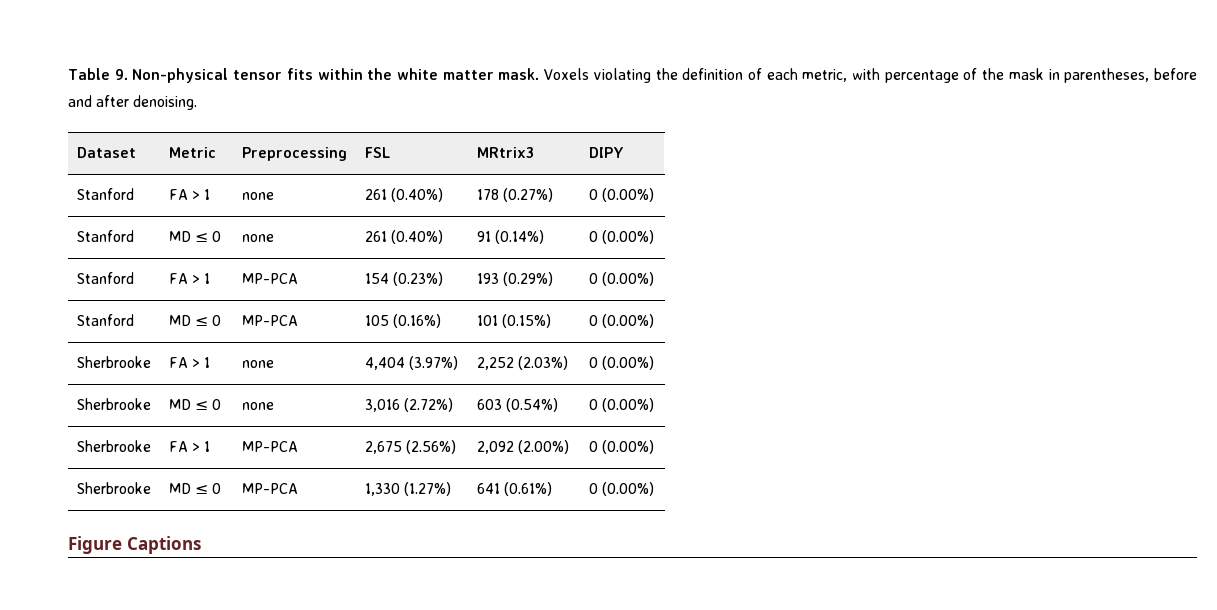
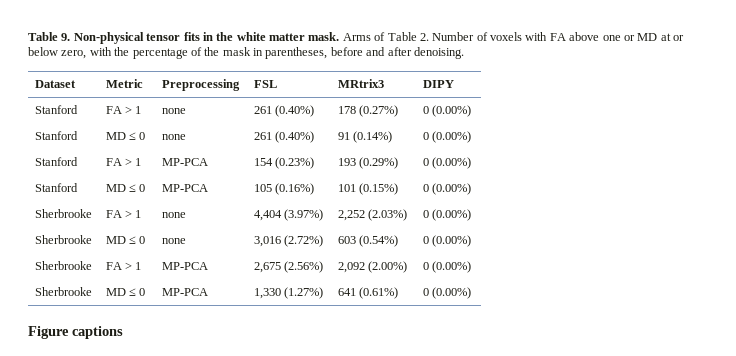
- Table 9. Non-physical tensor fits within the white matter mask.
+ Table 9. Non-physical tensor fits in the white matter mask.
- Voxels violating the definition of each metric, with percentage of the mask in parentheses, before and after denoising.
+ Arms of Table 2. Number of voxels with FA above one or MD at or below zero, with the percentage of the mask in parentheses, before and after denoising.
- Figure Captions
+ Figure captions

